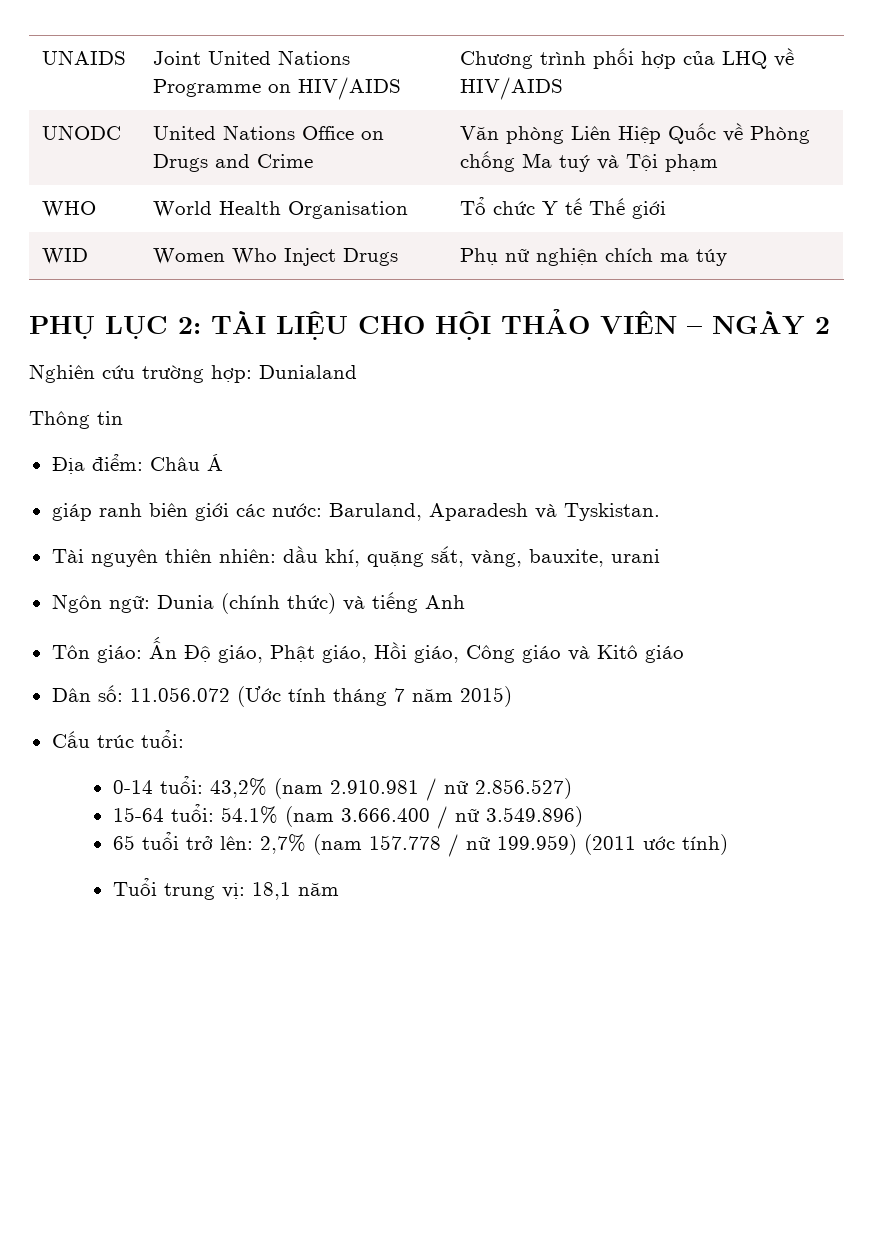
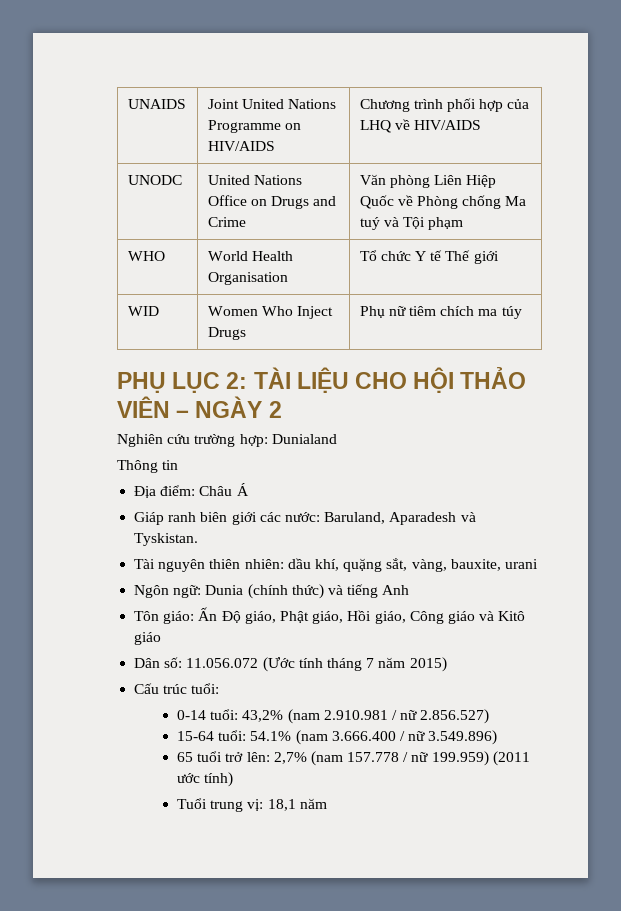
- WID | Women Who Inject Drugs | Phụ nữ nghiện chích ma túy
+ WID | Women Who Inject Drugs | Phụ nữ tiêm chích ma túy
- giáp ranh biên giới các nước: Baruland, Aparadesh và Tyskistan.
+ Giáp ranh biên giới các nước: Baruland, Aparadesh và Tyskistan.

